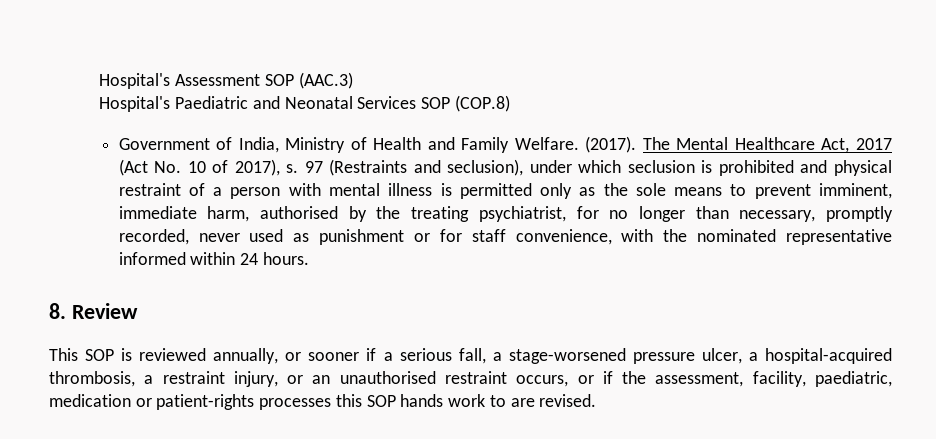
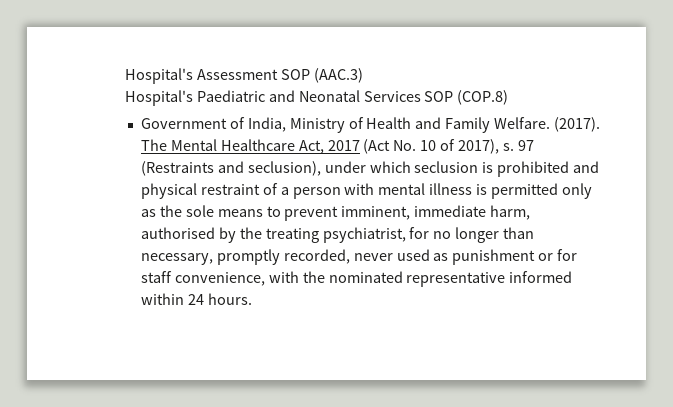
- 8. Review
- This SOP is reviewed annually, or sooner if a serious fall, a stage-worsened pressure ulcer, a hospital-acquired thrombosis, a restraint injury, or an unauthorised restraint occurs, or if the assessment, facility, paediatric, medication or patient-rights processes this SOP hands work to are revised.

